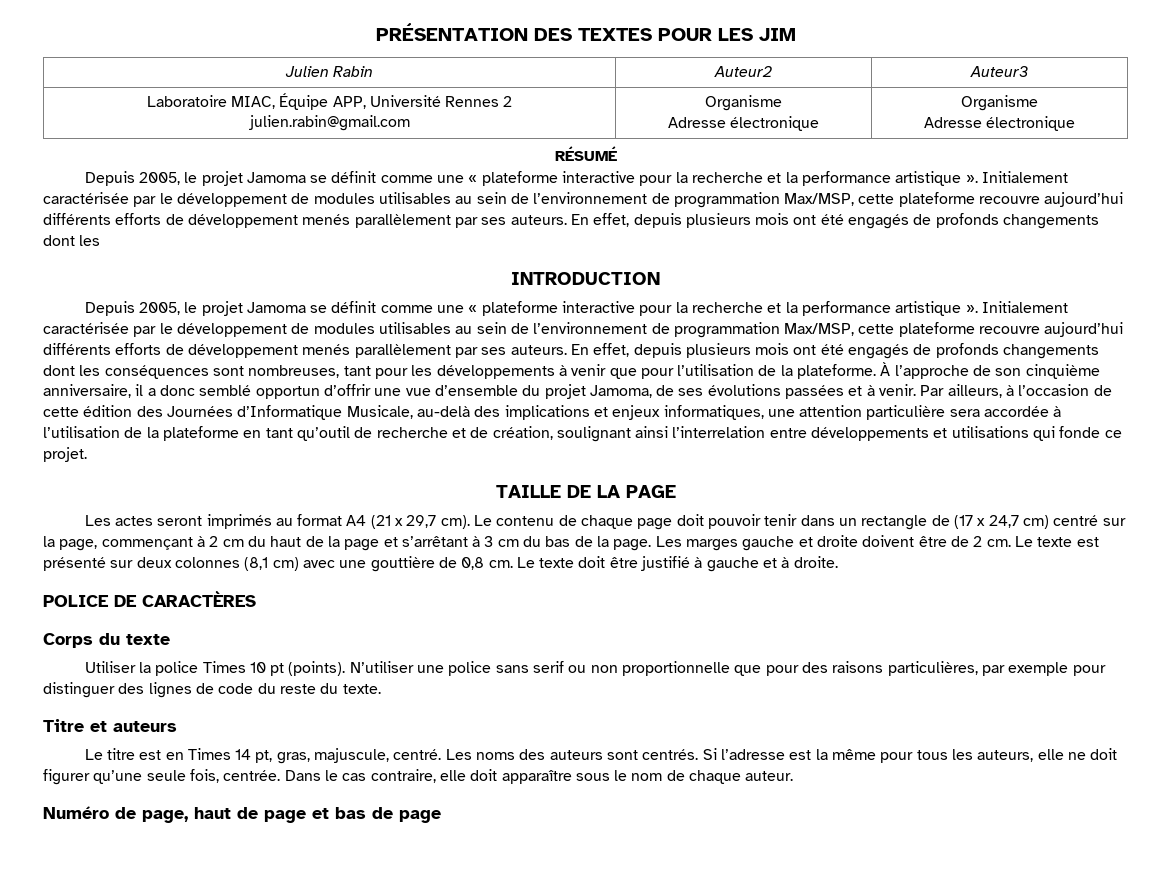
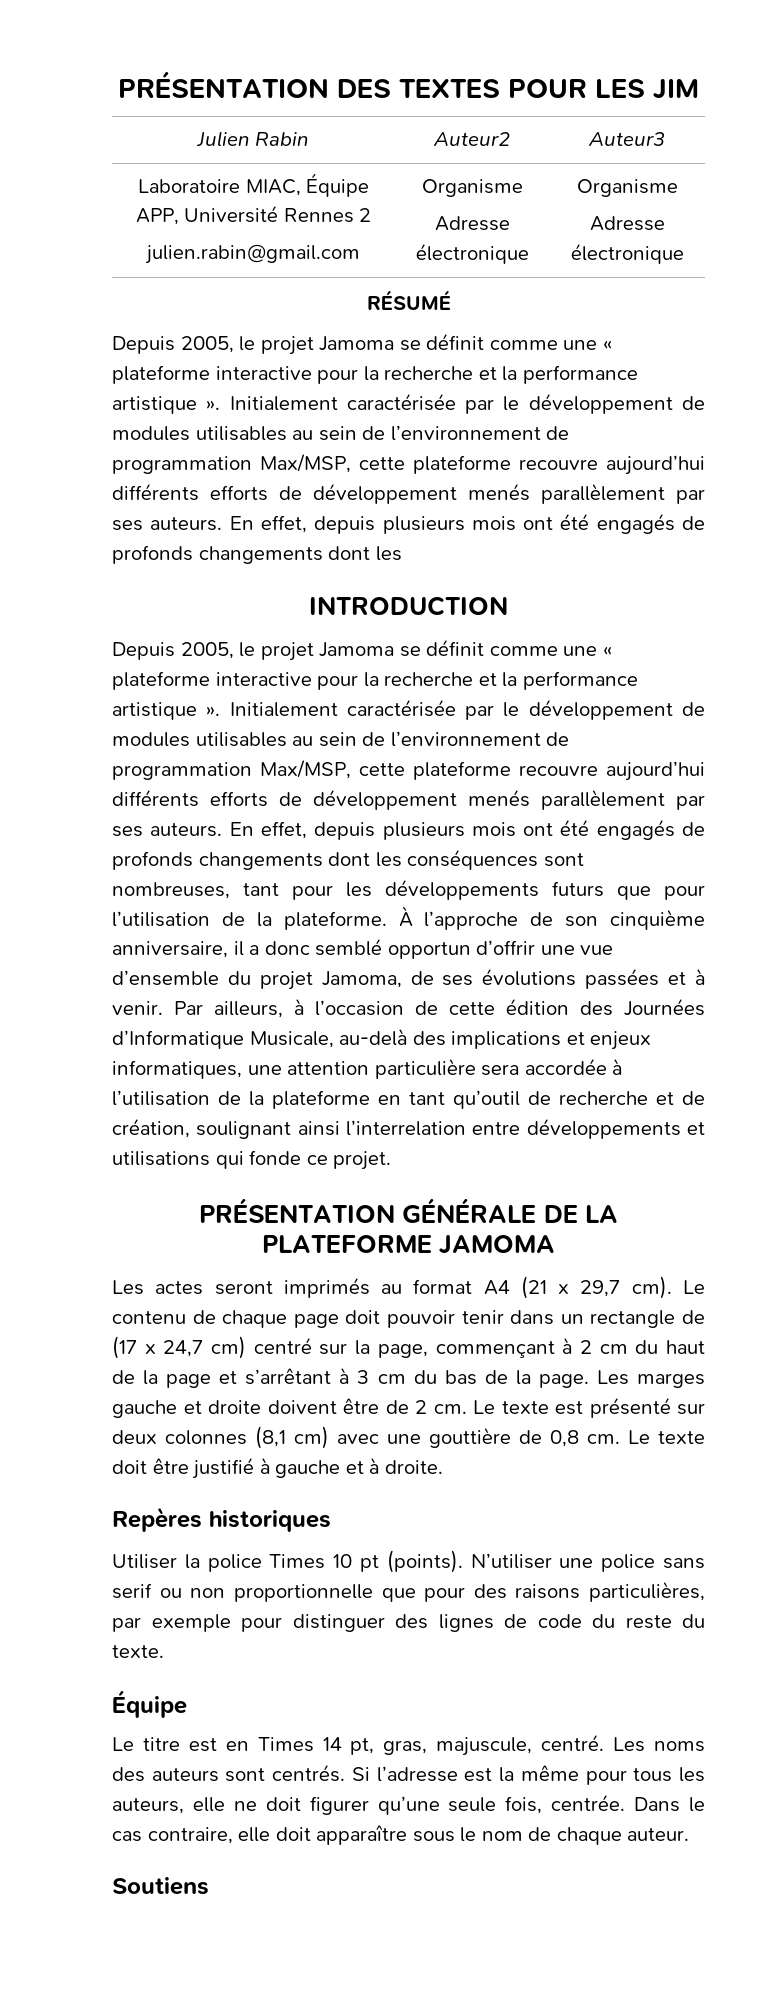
- En effet, depuis plusieurs mois ont été engagés de profonds changements dont les conséquences sont nombreuses, tant pour les développements à venir que pour l’utilisation de la plateforme.
+ En effet, depuis plusieurs mois ont été engagés de profonds changements dont les conséquences sont nombreuses, tant pour les développements futurs que pour l’utilisation de la plateforme.
- TAILLE DE LA PAGE
+ PRÉSENTATION GÉNÉRALE DE LA PLATEFORME JAMOMA
- POLICE DE CARACTÈRES
- Corps du texte
+ Repères historiques
  N’utiliser une police sans serif ou non proportionnelle que pour des raisons particulières, par exemple pour distinguer des lignes de code du reste du texte.
- Titre et auteurs
+ Équipe
- Numéro de page, haut de page et bas de page
+ Soutiens

